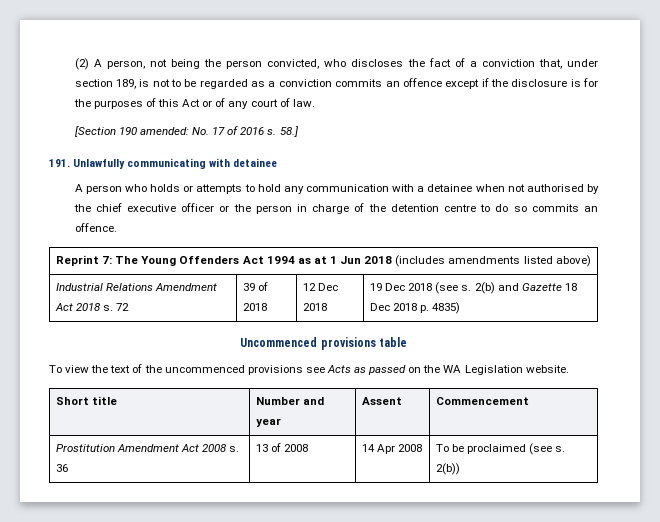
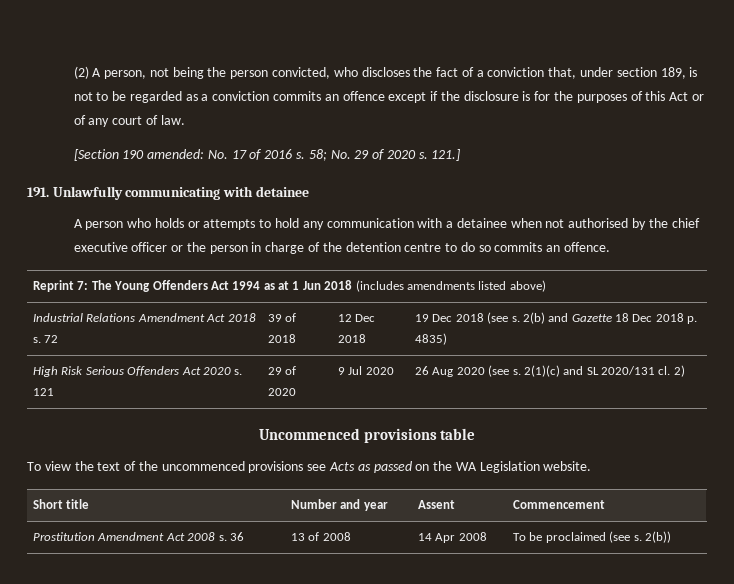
- 58.]
+ 58; No. 29 of 2020 s. 121.]
+ High Risk Serious Offenders Act 2020 s. 121 | 29 of 2020 | 9 Jul 2020 | 26 Aug 2020 (see s. 2(1)(c) and SL 2020/131 cl. 2)

